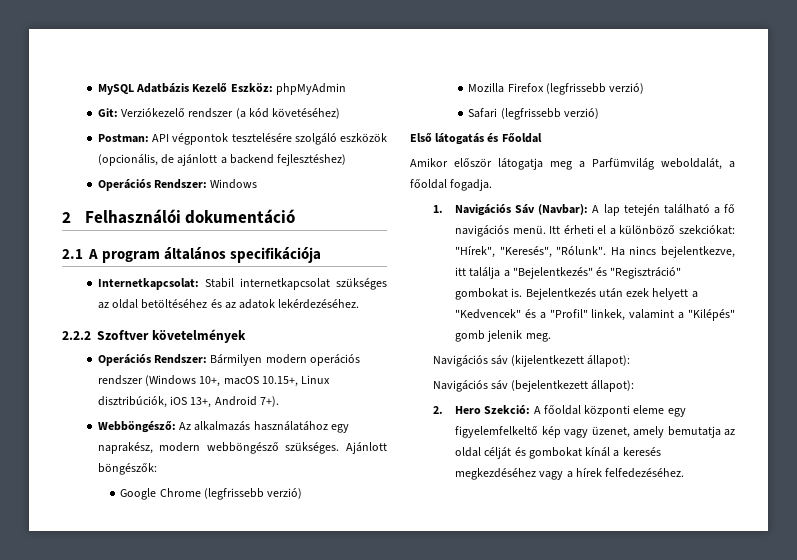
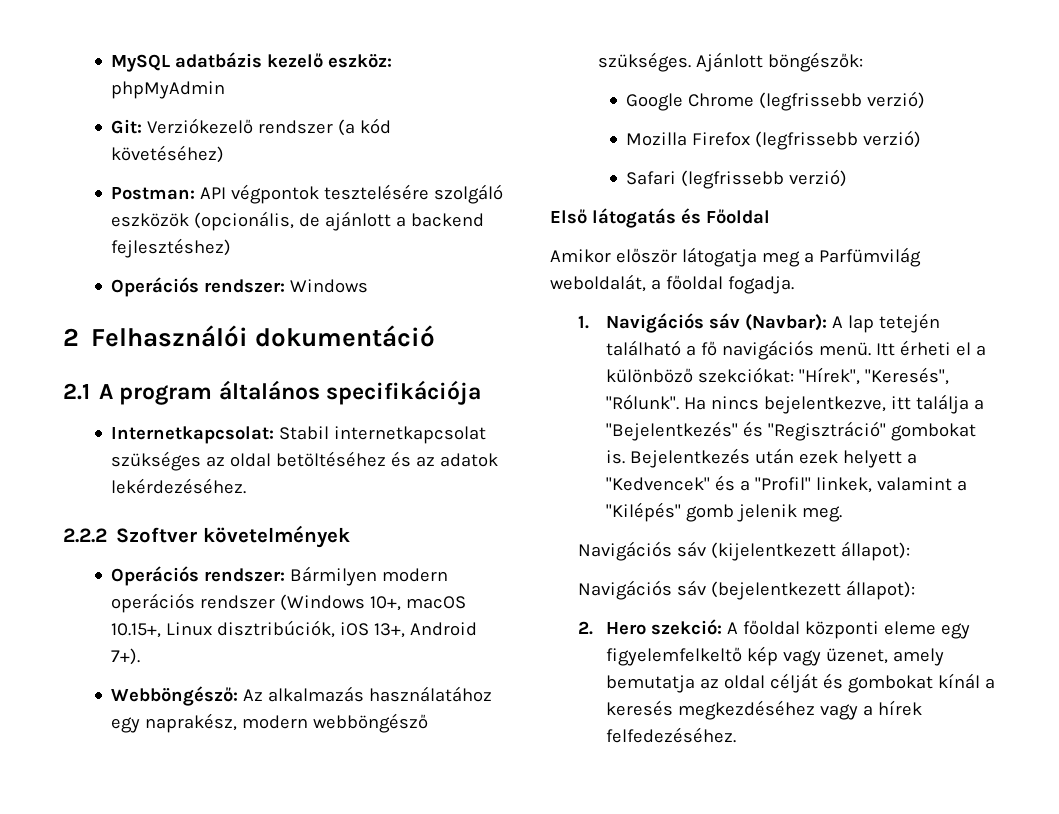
- MySQL Adatbázis Kezelő Eszköz: phpMyAdmin
+ MySQL adatbázis kezelő eszköz: phpMyAdmin
- Operációs Rendszer: Windows
+ Operációs rendszer: Windows
- Operációs Rendszer: Bármilyen modern operációs rendszer (Windows 10+, macOS 10.15+, Linux disztribúciók, iOS 13+, Android 7+).
+ Operációs rendszer: Bármilyen modern operációs rendszer (Windows 10+, macOS 10.15+, Linux disztribúciók, iOS 13+, Android 7+).
- 1. Navigációs Sáv (Navbar): A lap tetején található a fő navigációs menü.
+ 1. Navigációs sáv (Navbar): A lap tetején található a fő navigációs menü.
- 2. Hero Szekció: A főoldal központi eleme egy figyelemfelkeltő kép vagy üzenet, amely bemutatja az oldal célját és gombokat kínál a keresés megkezdéséhez vagy a hírek felfedezéséhez.
+ 2. Hero szekció: A főoldal központi eleme egy figyelemfelkeltő kép vagy üzenet, amely bemutatja az oldal célját és gombokat kínál a keresés megkezdéséhez vagy a hírek felfedezéséhez.

